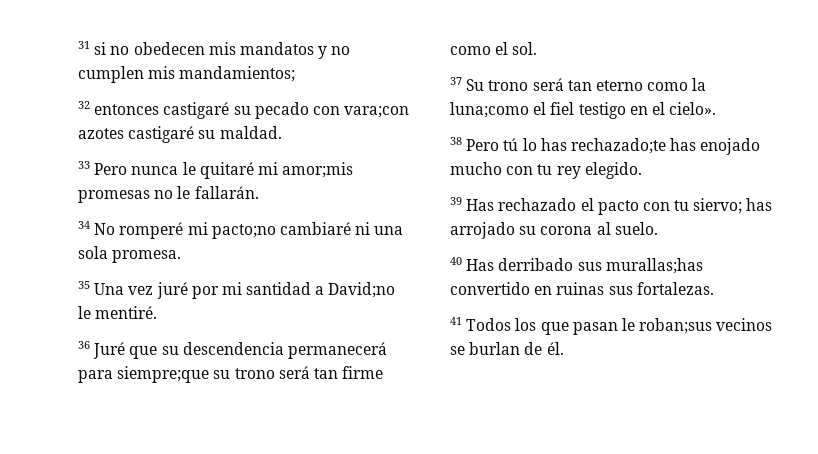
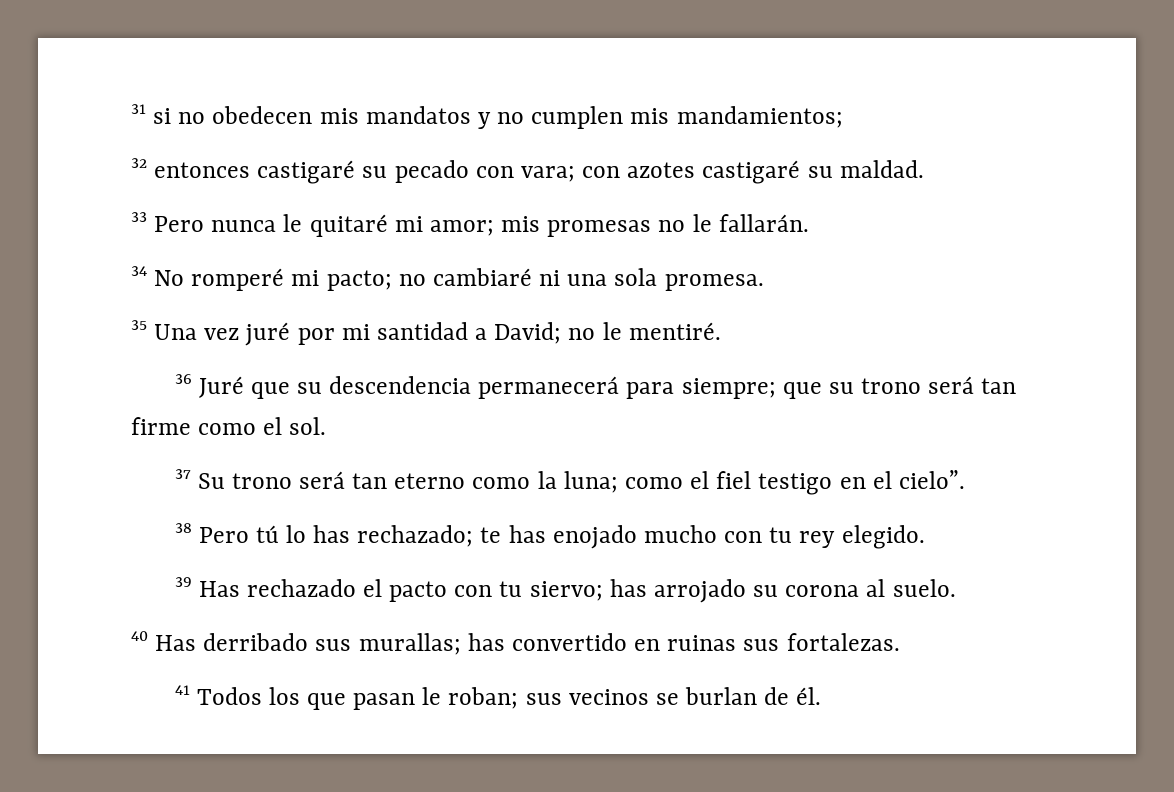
- 32 entonces castigaré su pecado con vara;con azotes castigaré su maldad.
+ 32 entonces castigaré su pecado con vara; con azotes castigaré su maldad.
- 33 Pero nunca le quitaré mi amor;mis promesas no le fallarán.
+ 33 Pero nunca le quitaré mi amor; mis promesas no le fallarán.
- 34 No romperé mi pacto;no cambiaré ni una sola promesa.
+ 34 No romperé mi pacto; no cambiaré ni una sola promesa.
- 35 Una vez juré por mi santidad a David;no le mentiré.
+ 35 Una vez juré por mi santidad a David; no le mentiré.
- 36 Juré que su descendencia permanecerá para siempre;que su trono será tan firme como el sol.
+ 36 Juré que su descendencia permanecerá para siempre; que su trono será tan firme como el sol.
- 37 Su trono será tan eterno como la luna;como el fiel testigo en el cielo».
+ 37 Su trono será tan eterno como la luna; como el fiel testigo en el cielo”.
- 38 Pero tú lo has rechazado;te has enojado mucho con tu rey elegido.
+ 38 Pero tú lo has rechazado; te has enojado mucho con tu rey elegido.
- 40 Has derribado sus murallas;has convertido en ruinas sus fortalezas.
+ 40 Has derribado sus murallas; has convertido en ruinas sus fortalezas.
- 41 Todos los que pasan le roban;sus vecinos se burlan de él.
+ 41 Todos los que pasan le roban; sus vecinos se burlan de él.

